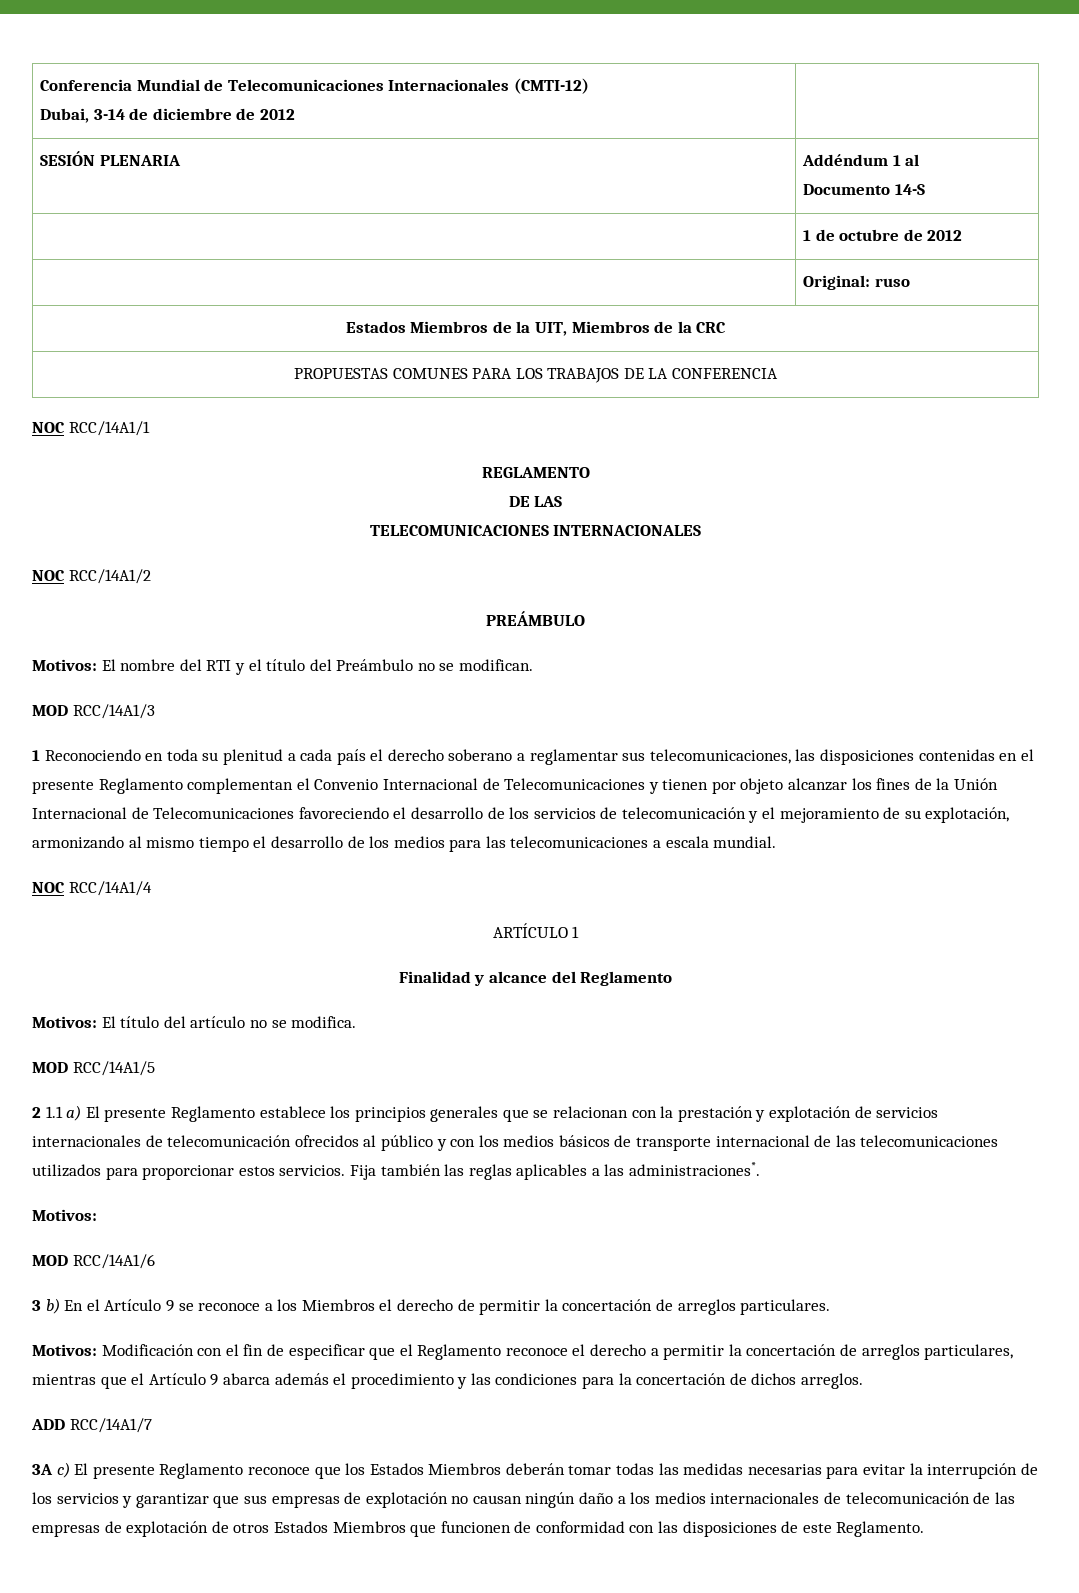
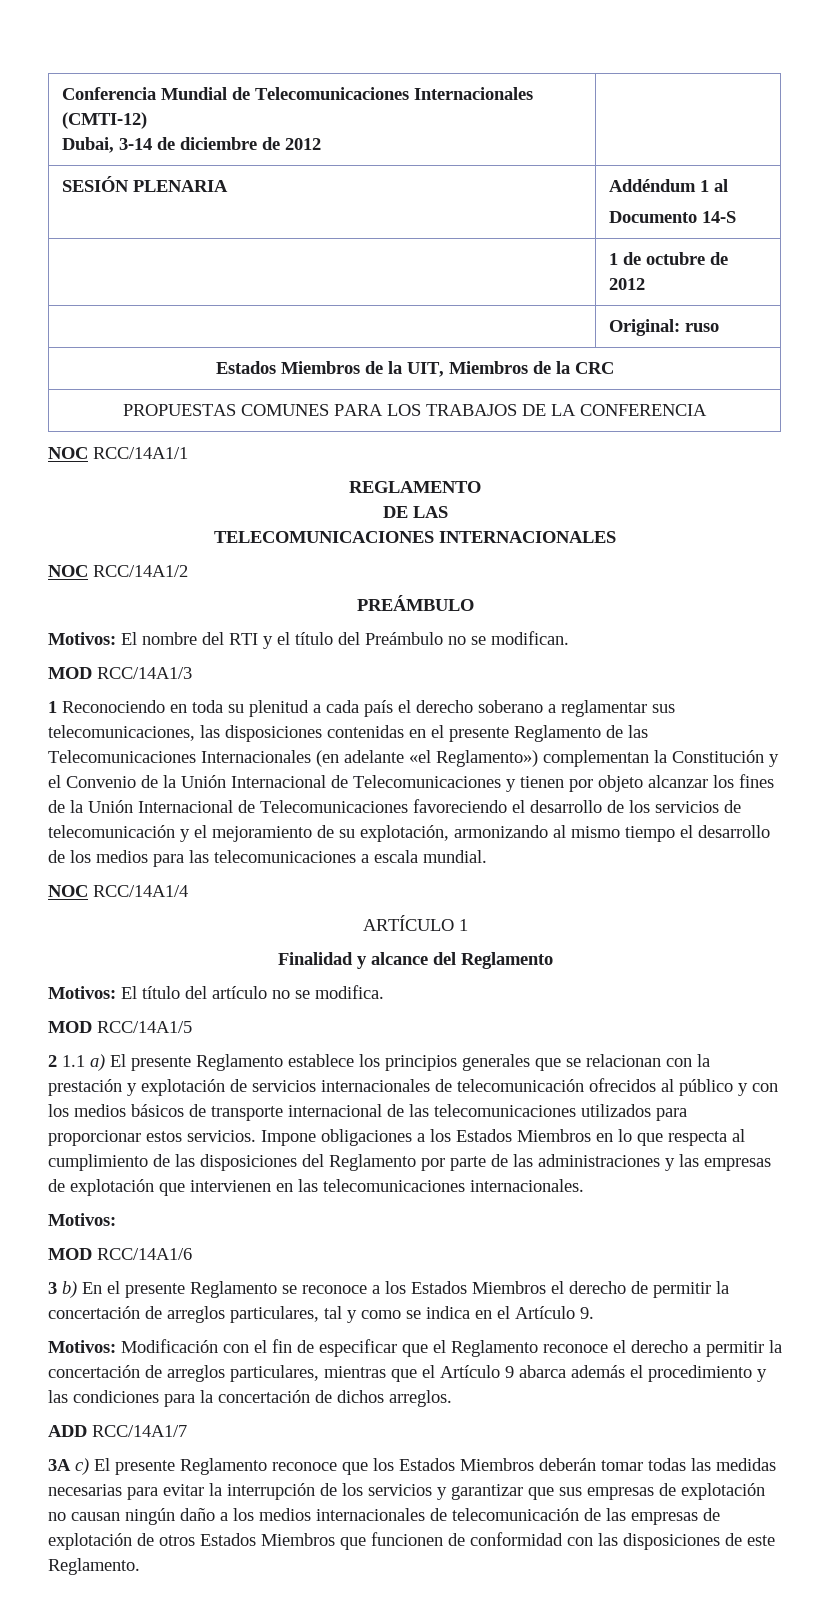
- 1 Reconociendo en toda su plenitud a cada país el derecho soberano a reglamentar sus telecomunicaciones, las disposiciones contenidas en el presente Reglamento complementan el Convenio Internacional de Telecomunicaciones y tienen por objeto alcanzar los fines de la Unión Internacional de Telecomunicaciones favoreciendo el desarrollo de los servicios de telecomunicación y el mejoramiento de su explotación, armonizando al mismo tiempo el desarrollo de los medios para las telecomunicaciones a escala mundial.
+ 1 Reconociendo en toda su plenitud a cada país el derecho soberano a reglamentar sus telecomunicaciones, las disposiciones contenidas en el presente Reglamento de las Telecomunicaciones Internacionales (en adelante «el Reglamento») complementan la Constitución y el Convenio de la Unión Internacional de Telecomunicaciones y tienen por objeto alcanzar los fines de la Unión Internacional de Telecomunicaciones favoreciendo el desarrollo de los servicios de telecomunicación y el mejoramiento de su explotación, armonizando al mismo tiempo el desarrollo de los medios para las telecomunicaciones a escala mundial.
- Fija también las reglas aplicables a las administraciones*.
+ Impone obligaciones a los Estados Miembros en lo que respecta al cumplimiento de las disposiciones del Reglamento por parte de las administraciones y las empresas de explotación que intervienen en las telecomunicaciones internacionales.
- 3 b) En el Artículo 9 se reconoce a los Miembros el derecho de permitir la concertación de arreglos particulares.
+ 3 b) En el presente Reglamento se reconoce a los Estados Miembros el derecho de permitir la concertación de arreglos particulares, tal y como se indica en el Artículo 9.

